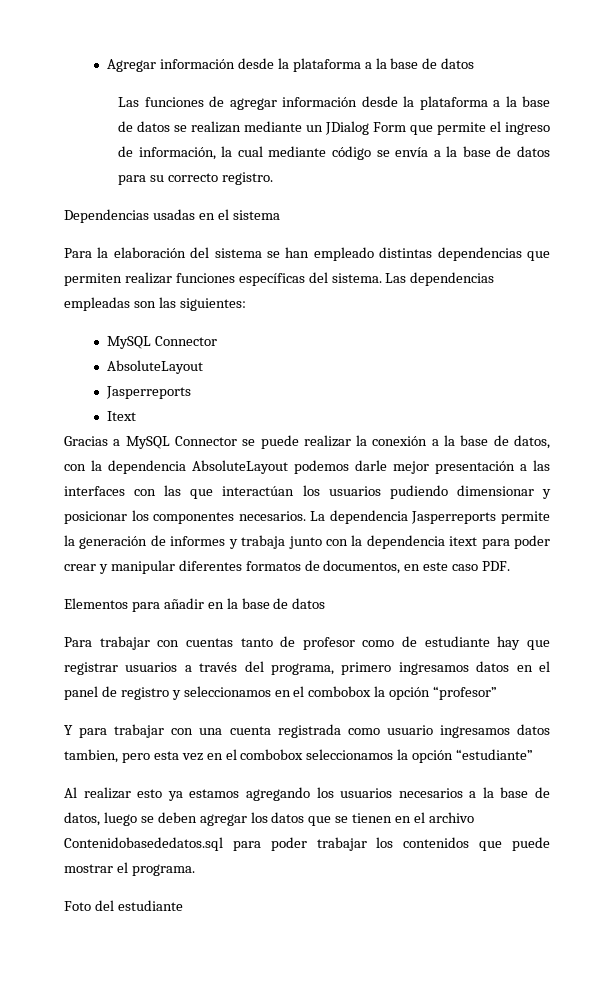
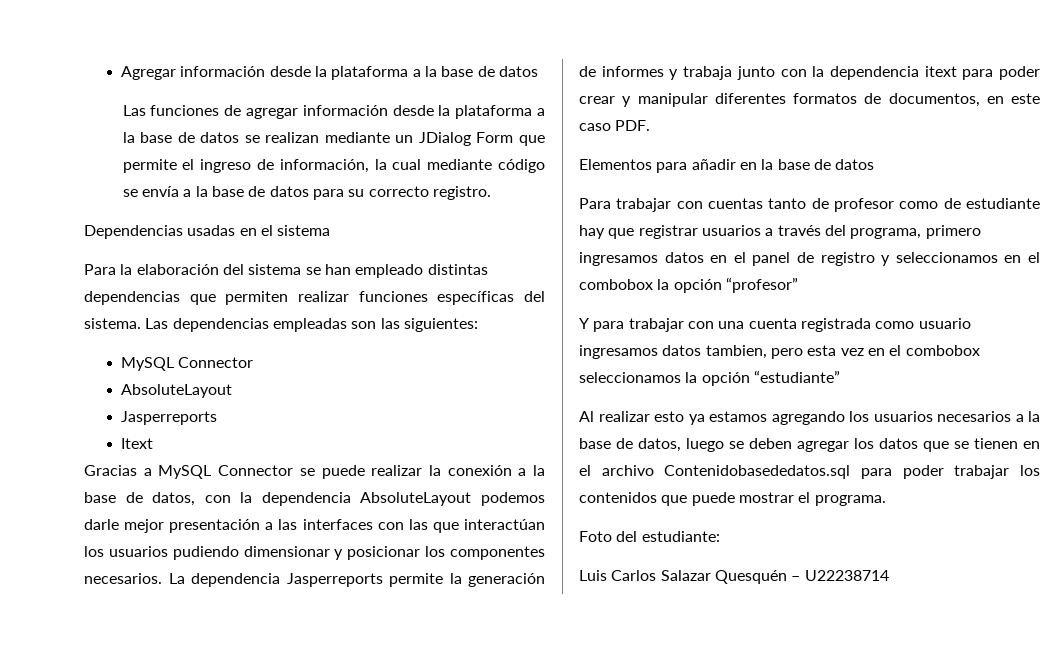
- Foto del estudiante
+ Foto del estudiante:
+ Luis Carlos Salazar Quesquén – U22238714

